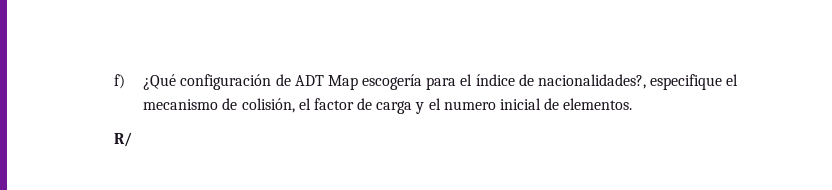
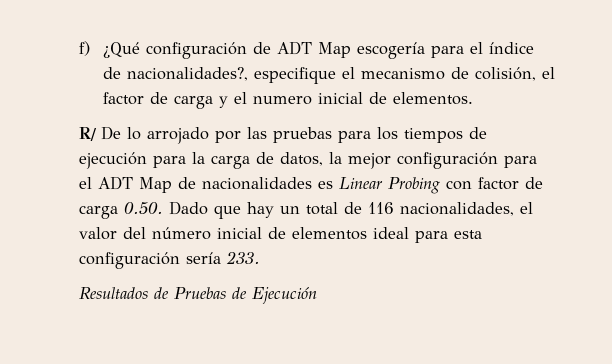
- R/
+ R/ De lo arrojado por las pruebas para los tiempos de ejecución para la carga de datos, la mejor configuración para el ADT Map de nacionalidades es Linear Probing con factor de carga 0.50. Dado que hay un total de 116 nacionalidades, el valor del número inicial de elementos ideal para esta configuración sería 233.
+ Resultados de Pruebas de Ejecución

